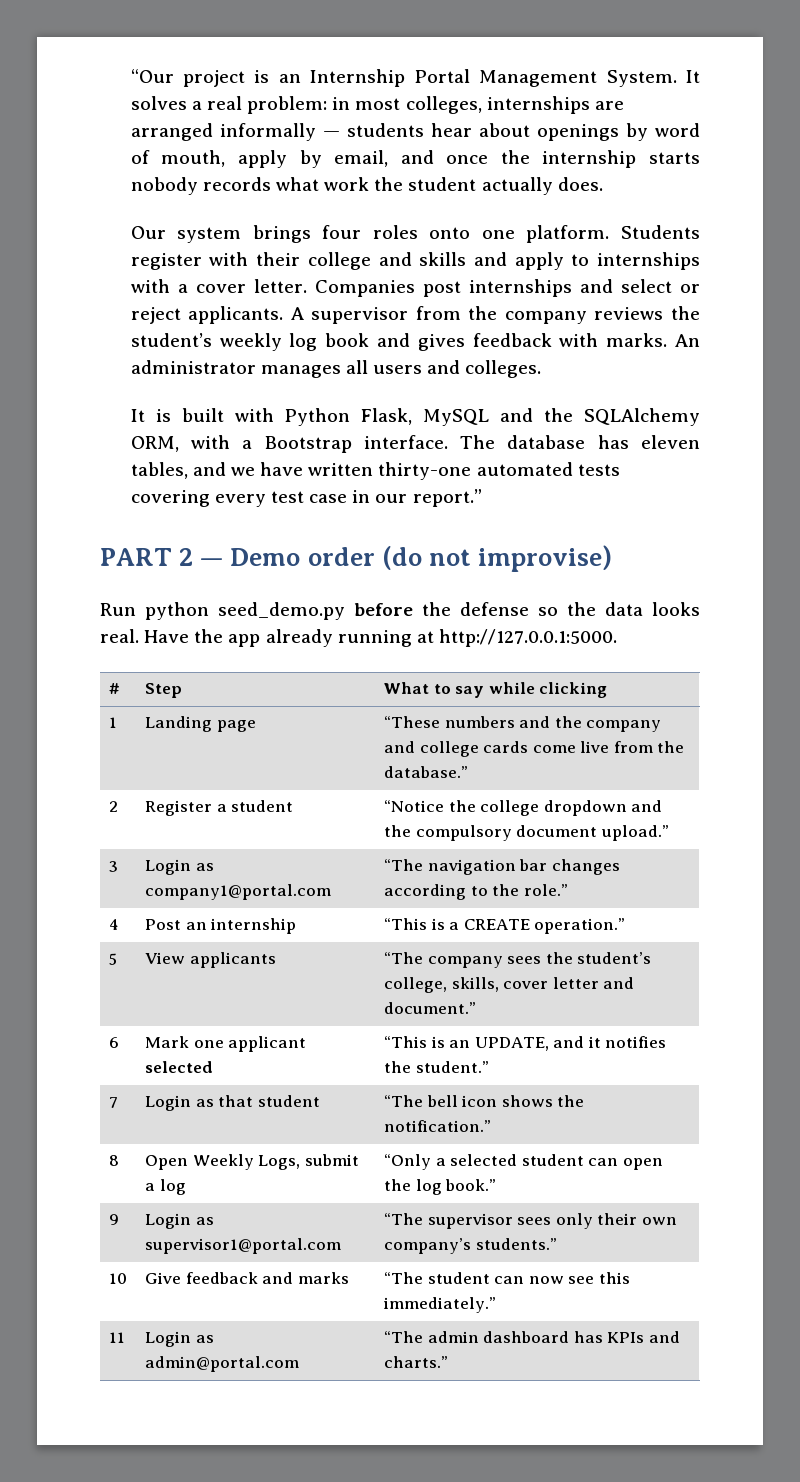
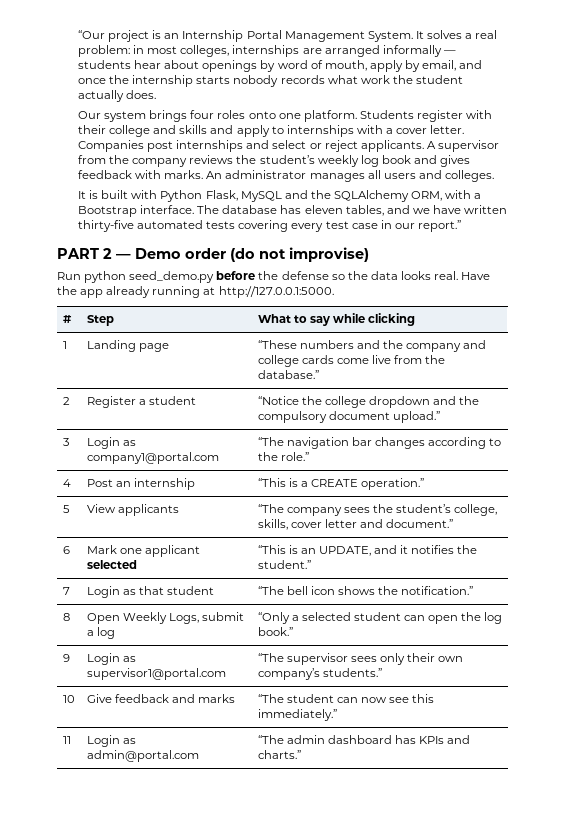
- The database has eleven tables, and we have written thirty-one automated tests covering every test case in our report.”
+ The database has eleven tables, and we have written thirty-five automated tests covering every test case in our report.”

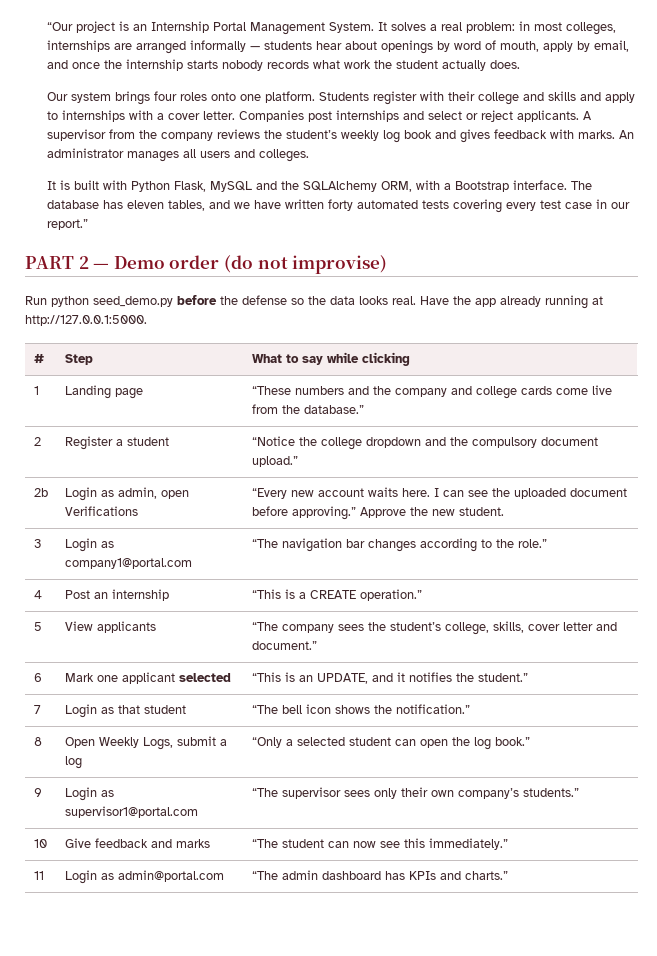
- The database has eleven tables, and we have written thirty-five automated tests covering every test case in our report.”
+ The database has eleven tables, and we have written forty automated tests covering every test case in our report.”
+ 2b | Login as admin, open Verifications | “Every new account waits here. I can see the uploaded document before approving.” Approve the new student.

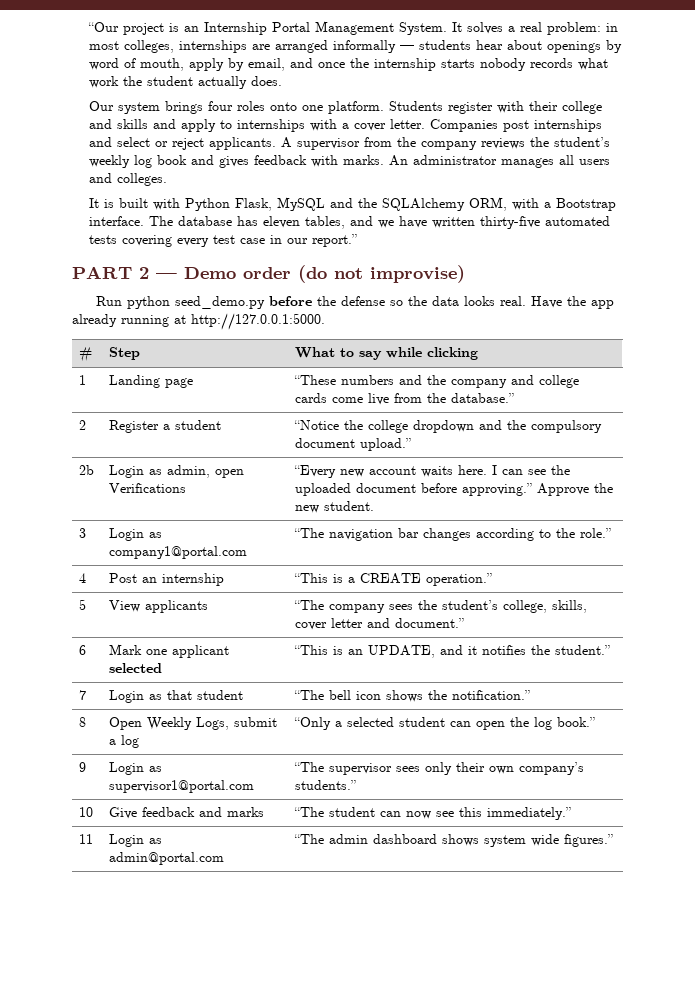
- The database has eleven tables, and we have written forty automated tests covering every test case in our report.”
+ The database has eleven tables, and we have written thirty-five automated tests covering every test case in our report.”
- 11 | Login as admin@portal.com | “The admin dashboard has KPIs and charts.”
+ 11 | Login as admin@portal.com | “The admin dashboard shows system wide figures.”

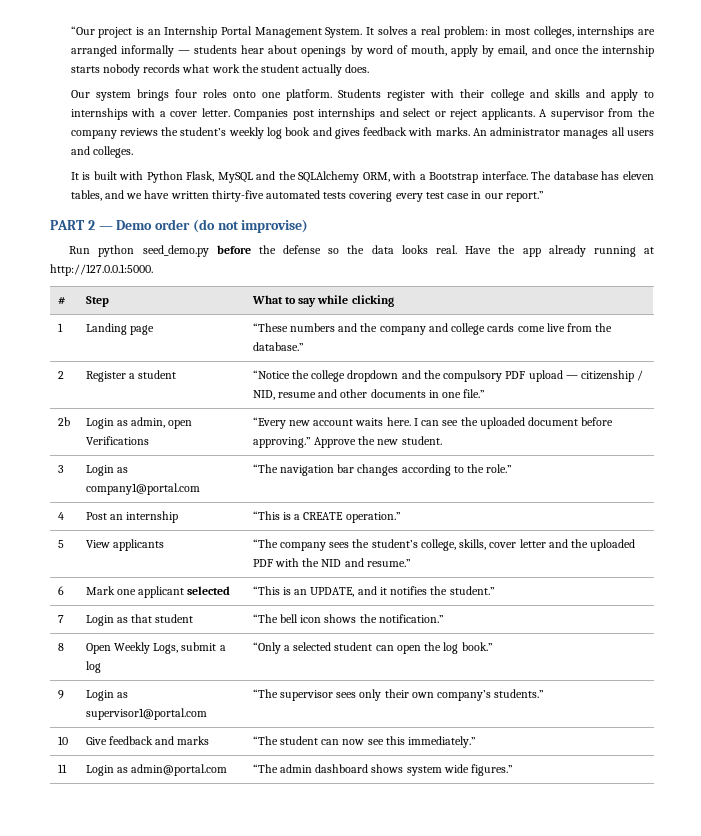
- 2 | Register a student | “Notice the college dropdown and the compulsory document upload.”
+ 2 | Register a student | “Notice the college dropdown and the compulsory PDF upload — citizenship / NID, resume and other documents in one file.”
- 5 | View applicants | “The company sees the student’s college, skills, cover letter and document.”
+ 5 | View applicants | “The company sees the student’s college, skills, cover letter and the uploaded PDF with the NID and resume.”

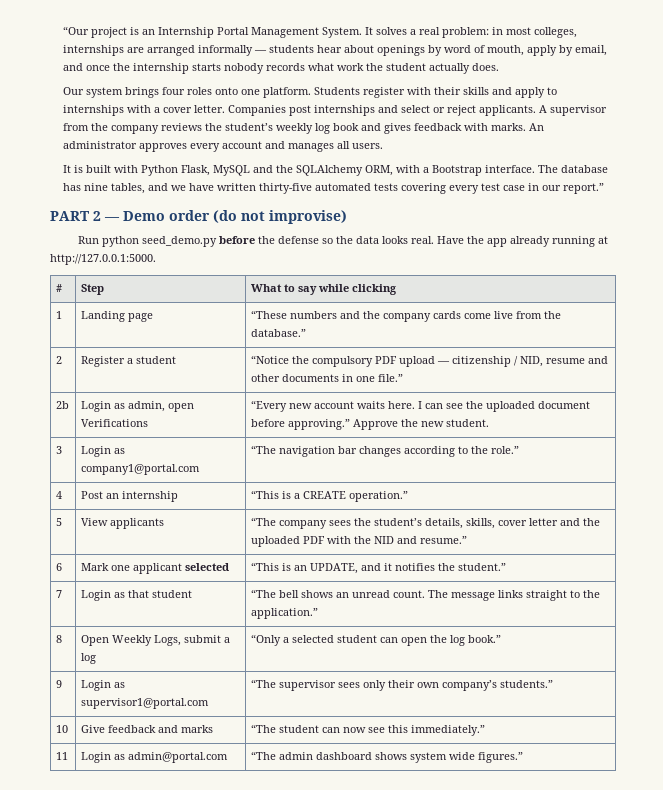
- Students register with their college and skills and apply to internships with a cover letter.
+ Students register with their skills and apply to internships with a cover letter.
- An administrator manages all users and colleges.
+ An administrator approves every account and manages all users.
- The database has eleven tables, and we have written thirty-five automated tests covering every test case in our report.”
+ The database has nine tables, and we have written thirty-five automated tests covering every test case in our report.”
- 1 | Landing page | “These numbers and the company and college cards come live from the database.”
+ 1 | Landing page | “These numbers and the company cards come live from the database.”
- 2 | Register a student | “Notice the college dropdown and the compulsory PDF upload — citizenship / NID, resume and other documents in one file.”
+ 2 | Register a student | “Notice the compulsory PDF upload — citizenship / NID, resume and other documents in one file.”
- 5 | View applicants | “The company sees the student’s college, skills, cover letter and the uploaded PDF with the NID and resume.”
+ 5 | View applicants | “The company sees the student’s details, skills, cover letter and the uploaded PDF with the NID and resume.”
- 7 | Login as that student | “The bell icon shows the notification.”
+ 7 | Login as that student | “The bell shows an unread count. The message links straight to the application.”

